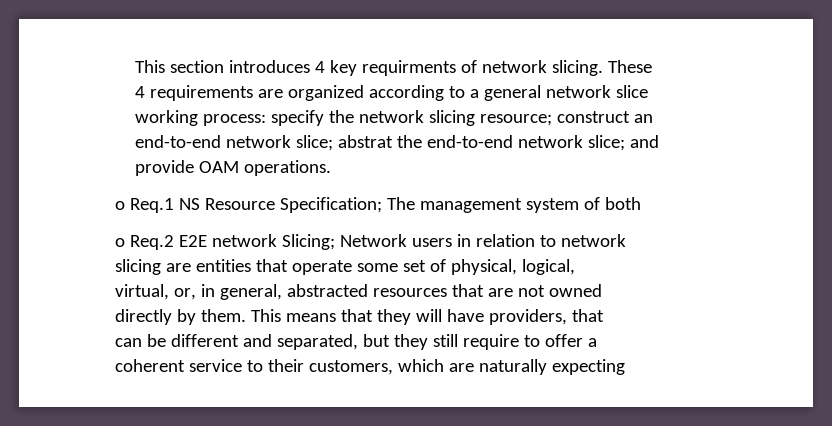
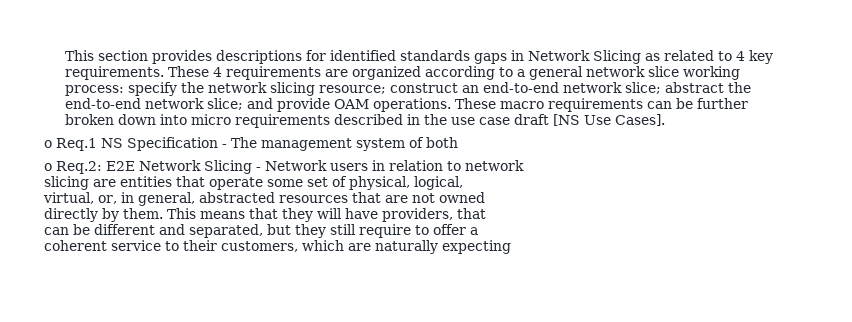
- This section introduces 4 key requirments of network slicing. These
- 4 requirements are organized according to a general network slice
- working process: specify the network slicing resource; construct an
- end-to-end network slice; abstrat the end-to-end network slice; and
- provide OAM operations.
+ This section provides descriptions for identified standards gaps in Network Slicing as related to 4 key requirements. These 4 requirements are organized according to a general network slice working process: specify the network slicing resource; construct an end-to-end network slice; abstract the end-to-end network slice; and provide OAM operations. These macro requirements can be further broken down into micro requirements described in the use case draft [NS Use Cases].
- o Req.1 NS Resource Specification; The management system of both
+ o Req.1 NS Specification - The management system of both
- o Req.2 E2E network Slicing; Network users in relation to network
+ o Req.2: E2E Network Slicing - Network users in relation to network

